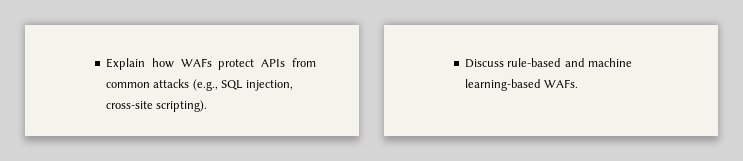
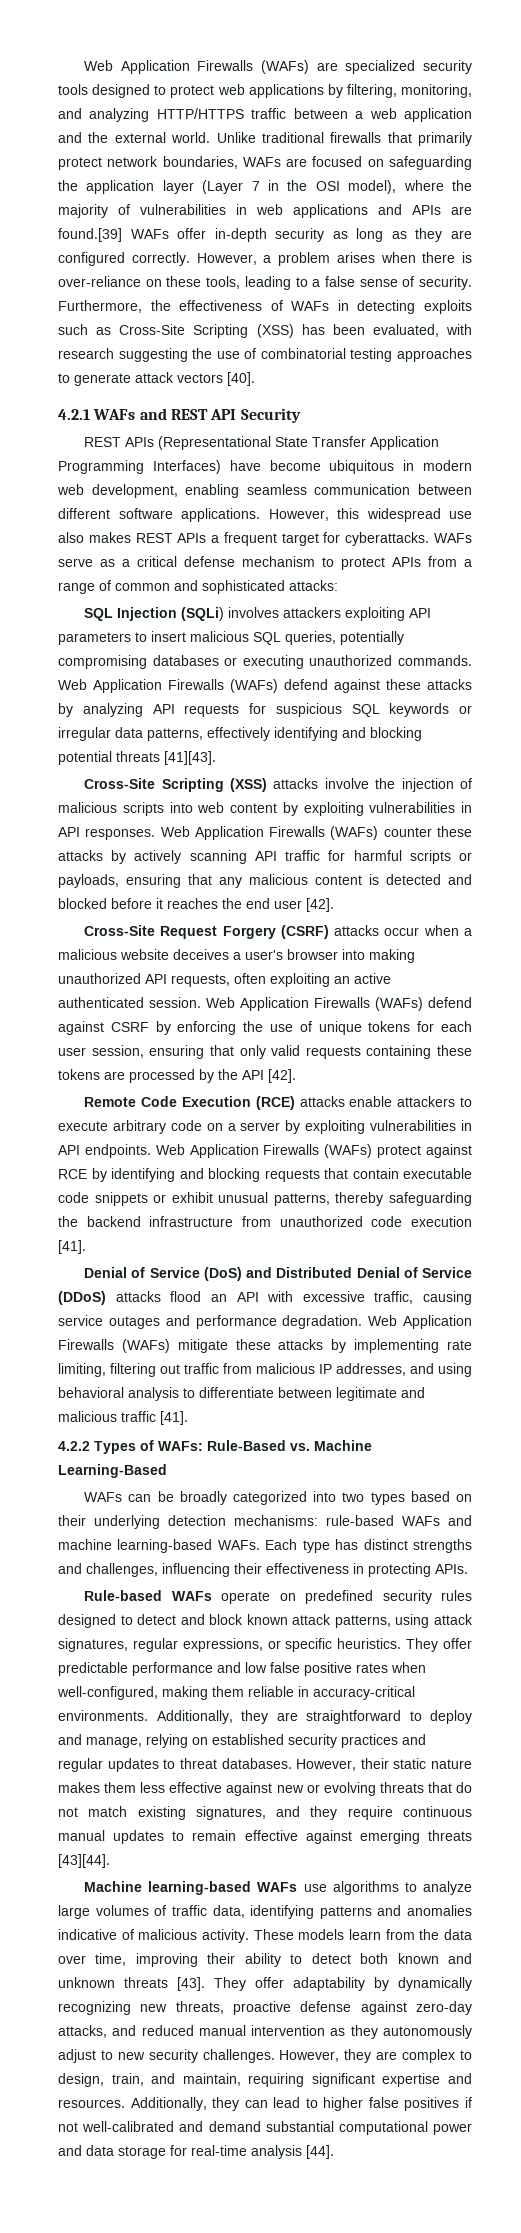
- Explain how WAFs protect APIs from common attacks (e.g., SQL injection, cross-site scripting).
- Discuss rule-based and machine learning-based WAFs.
+ Web Application Firewalls (WAFs) are specialized security tools designed to protect web applications by filtering, monitoring, and analyzing HTTP/HTTPS traffic between a web application and the external world. Unlike traditional firewalls that primarily protect network boundaries, WAFs are focused on safeguarding the application layer (Layer 7 in the OSI model), where the majority of vulnerabilities in web applications and APIs are found.[39] WAFs offer in-depth security as long as they are configured correctly. However, a problem arises when there is over-reliance on these tools, leading to a false sense of security. Furthermore, the effectiveness of WAFs in detecting exploits such as Cross-Site Scripting (XSS) has been evaluated, with research suggesting the use of combinatorial testing approaches to generate attack vectors [40].
+ 4.2.1 WAFs and REST API Security
+ REST APIs (Representational State Transfer Application Programming Interfaces) have become ubiquitous in modern web development, enabling seamless communication between different software applications. However, this widespread use also makes REST APIs a frequent target for cyberattacks. WAFs serve as a critical defense mechanism to protect APIs from a range of common and sophisticated attacks:
+ SQL Injection (SQLi) involves attackers exploiting API parameters to insert malicious SQL queries, potentially compromising databases or executing unauthorized commands. Web Application Firewalls (WAFs) defend against these attacks by analyzing API requests for suspicious SQL keywords or irregular data patterns, effectively identifying and blocking potential threats [41][43].
+ Cross-Site Scripting (XSS) attacks involve the injection of malicious scripts into web content by exploiting vulnerabilities in API responses. Web Application Firewalls (WAFs) counter these attacks by actively scanning API traffic for harmful scripts or payloads, ensuring that any malicious content is detected and blocked before it reaches the end user [42].
+ Cross-Site Request Forgery (CSRF) attacks occur when a malicious website deceives a user's browser into making unauthorized API requests, often exploiting an active authenticated session. Web Application Firewalls (WAFs) defend against CSRF by enforcing the use of unique tokens for each user session, ensuring that only valid requests containing these tokens are processed by the API [42].
+ Remote Code Execution (RCE) attacks enable attackers to execute arbitrary code on a server by exploiting vulnerabilities in API endpoints. Web Application Firewalls (WAFs) protect against RCE by identifying and blocking requests that contain executable code snippets or exhibit unusual patterns, thereby safeguarding the backend infrastructure from unauthorized code execution [41].
+ Denial of Service (DoS) and Distributed Denial of Service (DDoS) attacks flood an API with excessive traffic, causing service outages and performance degradation. Web Application Firewalls (WAFs) mitigate these attacks by implementing rate limiting, filtering out traffic from malicious IP addresses, and using behavioral analysis to differentiate between legitimate and malicious traffic [41].
+ 4.2.2 Types of WAFs: Rule-Based vs. Machine Learning-Based
+ WAFs can be broadly categorized into two types based on their underlying detection mechanisms: rule-based WAFs and machine learning-based WAFs. Each type has distinct strengths and challenges, influencing their effectiveness in protecting APIs.
+ Rule-based WAFs operate on predefined security rules designed to detect and block known attack patterns, using attack signatures, regular expressions, or specific heuristics. They offer predictable performance and low false positive rates when well-configured, making them reliable in accuracy-critical environments. Additionally, they are straightforward to deploy and manage, relying on established security practices and regular updates to threat databases. However, their static nature makes them less effective against new or evolving threats that do not match existing signatures, and they require continuous manual updates to remain effective against emerging threats [43][44].
+ Machine learning-based WAFs use algorithms to analyze large volumes of traffic data, identifying patterns and anomalies indicative of malicious activity. These models learn from the data over time, improving their ability to detect both known and unknown threats [43]. They offer adaptability by dynamically recognizing new threats, proactive defense against zero-day attacks, and reduced manual intervention as they autonomously adjust to new security challenges. However, they are complex to design, train, and maintain, requiring significant expertise and resources. Additionally, they can lead to higher false positives if not well-calibrated and demand substantial computational power and data storage for real-time analysis [44].

